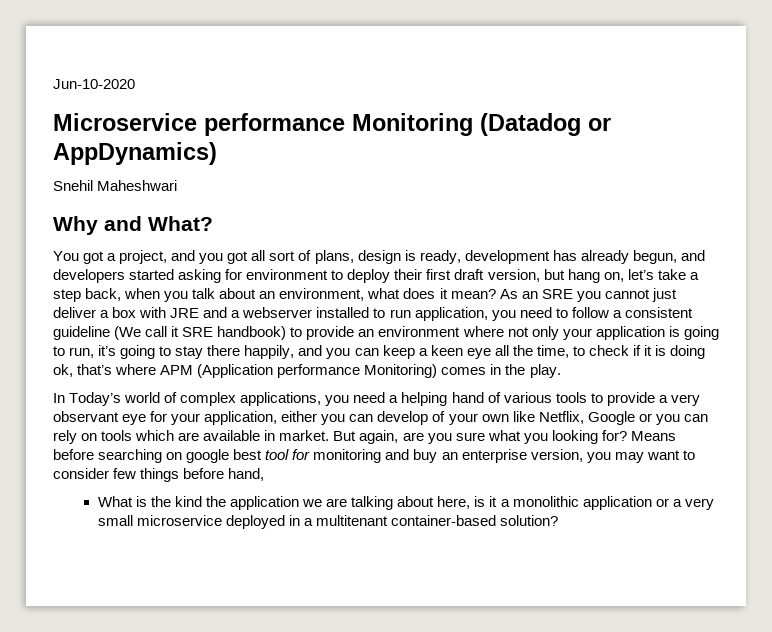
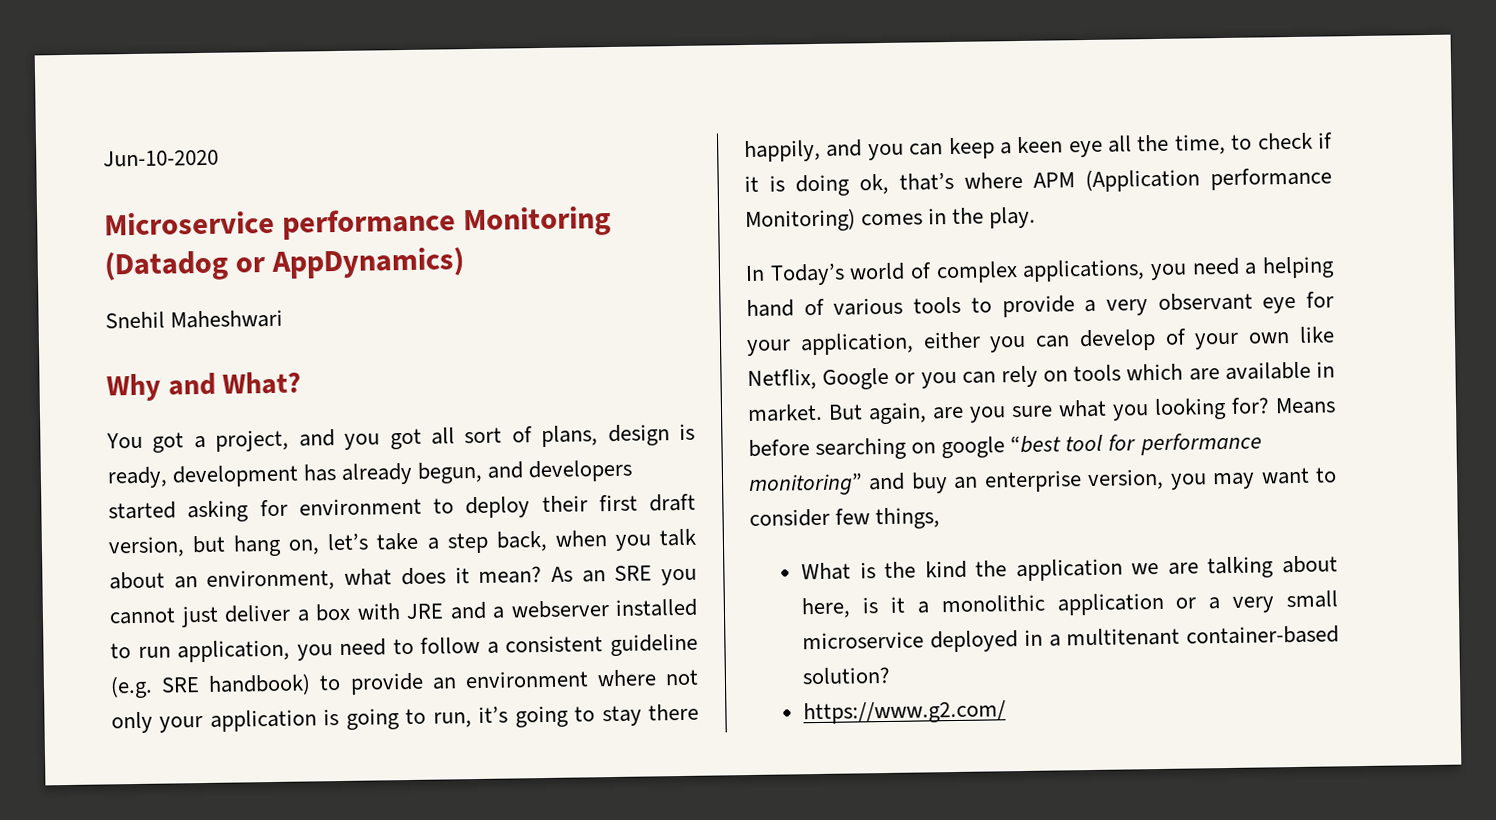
- As an SRE you cannot just deliver a box with JRE and a webserver installed to run application, you need to follow a consistent guideline (We call it SRE handbook) to provide an environment where not only your application is going to run, it’s going to stay there happily, and you can keep a keen eye all the time, to check if it is doing ok, that’s where APM (Application performance Monitoring) comes in the play.
+ As an SRE you cannot just deliver a box with JRE and a webserver installed to run application, you need to follow a consistent guideline (e.g. SRE handbook) to provide an environment where not only your application is going to run, it’s going to stay there happily, and you can keep a keen eye all the time, to check if it is doing ok, that’s where APM (Application performance Monitoring) comes in the play.
- Means before searching on google best tool for monitoring and buy an enterprise version, you may want to consider few things before hand,
+ Means before searching on google “best tool for performance monitoring” and buy an enterprise version, you may want to consider few things,
+ https://www.g2.com/

